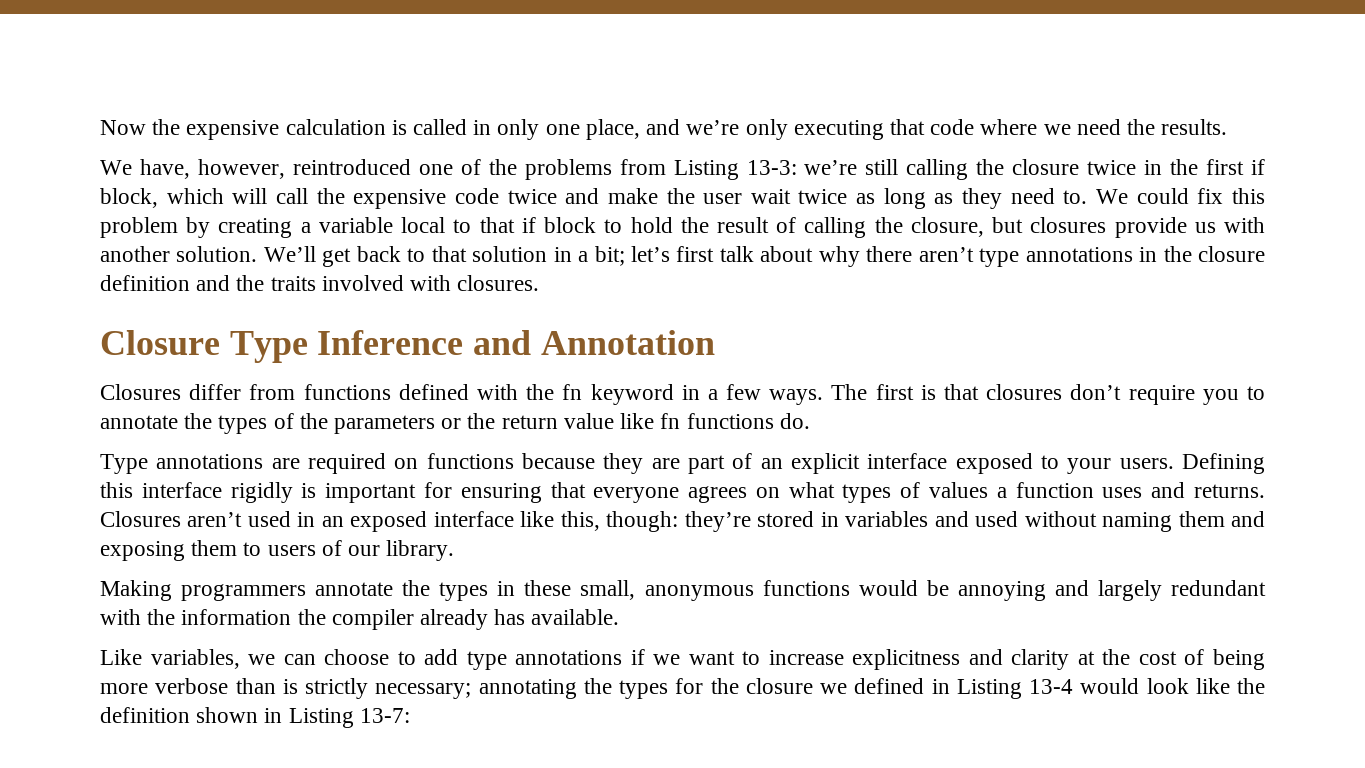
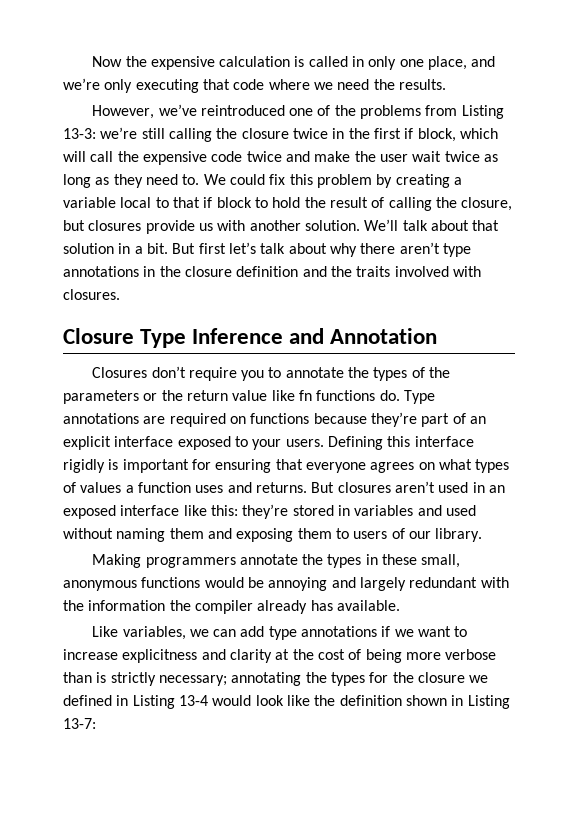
- We have, however, reintroduced one of the problems from Listing 13-3: we’re still calling the closure twice in the first if block, which will call the expensive code twice and make the user wait twice as long as they need to.
+ However, we’ve reintroduced one of the problems from Listing 13-3: we’re still calling the closure twice in the first if block, which will call the expensive code twice and make the user wait twice as long as they need to.
- We’ll get back to that solution in a bit; let’s first talk about why there aren’t type annotations in the closure definition and the traits involved with closures.
+ We’ll talk about that solution in a bit. But first let’s talk about why there aren’t type annotations in the closure definition and the traits involved with closures.
- Closures differ from functions defined with the fn keyword in a few ways. The first is that closures don’t require you to annotate the types of the parameters or the return value like fn functions do.
- Type annotations are required on functions because they are part of an explicit interface exposed to your users.
+ Closures don’t require you to annotate the types of the parameters or the return value like fn functions do. Type annotations are required on functions because they’re part of an explicit interface exposed to your users.
- Closures aren’t used in an exposed interface like this, though: they’re stored in variables and used without naming them and exposing them to users of our library.
+ But closures aren’t used in an exposed interface like this: they’re stored in variables and used without naming them and exposing them to users of our library.
- Like variables, we can choose to add type annotations if we want to increase explicitness and clarity at the cost of being more verbose than is strictly necessary; annotating the types for the closure we defined in Listing 13-4 would look like the definition shown in Listing 13-7:
+ Like variables, we can add type annotations if we want to increase explicitness and clarity at the cost of being more verbose than is strictly necessary; annotating the types for the closure we defined in Listing 13-4 would look like the definition shown in Listing 13-7:

